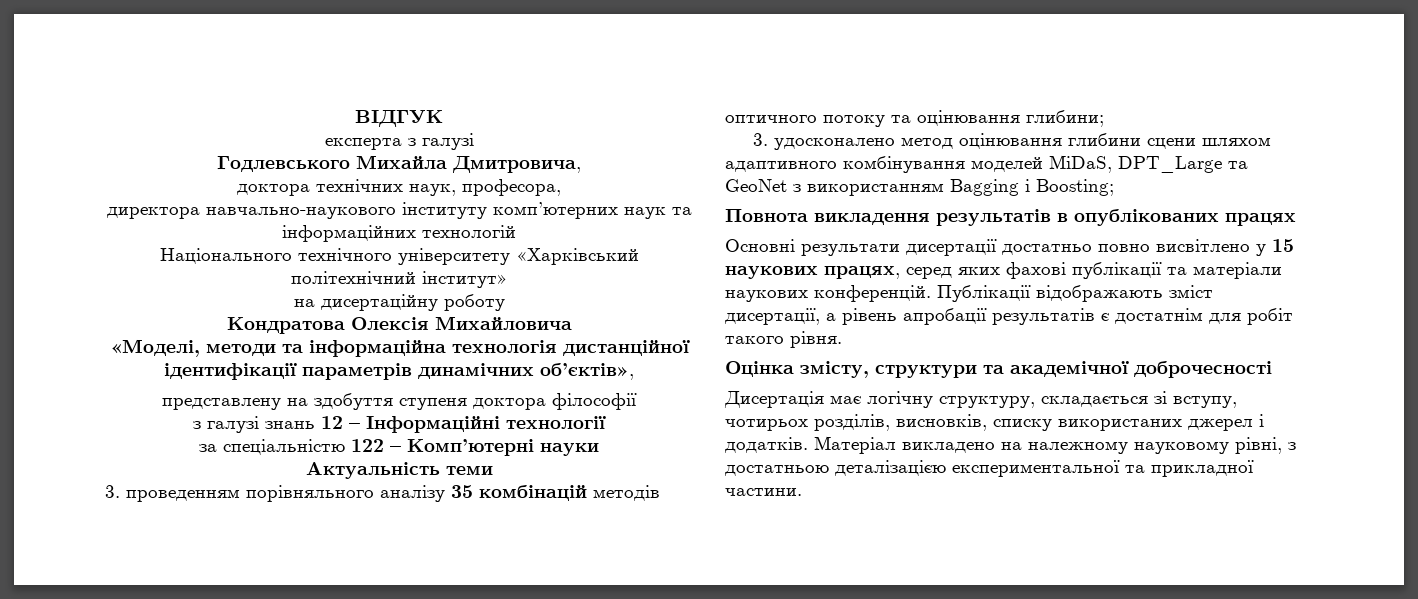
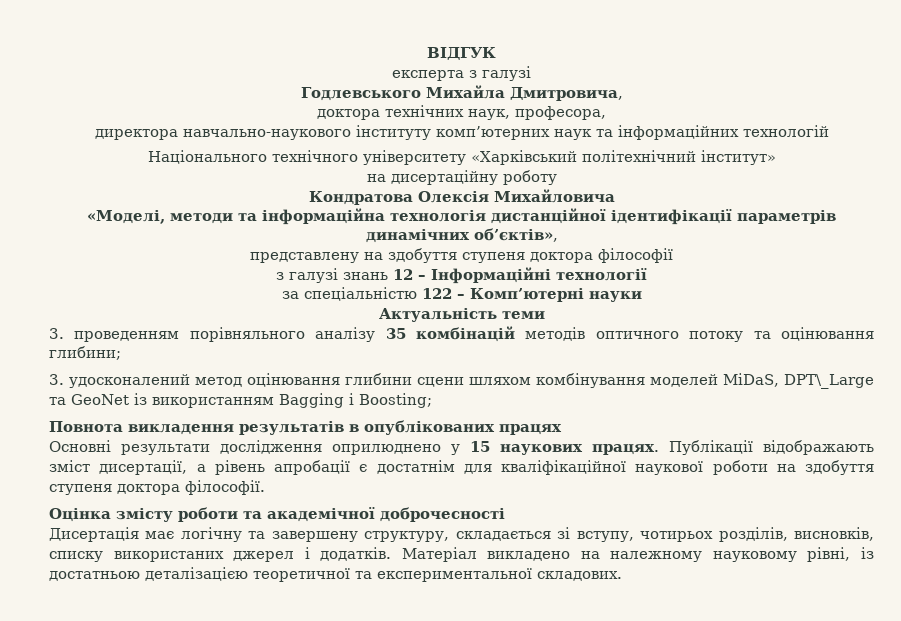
- 3. удосконалено метод оцінювання глибини сцени шляхом адаптивного комбінування моделей MiDaS, DPT_Large та GeoNet з використанням Bagging і Boosting;
+ 3. удосконалений метод оцінювання глибини сцени шляхом комбінування моделей MiDaS, DPT\_Large та GeoNet із використанням Bagging і Boosting;
- Основні результати дисертації достатньо повно висвітлено у 15 наукових працях, серед яких фахові публікації та матеріали наукових конференцій.
+ Основні результати дослідження оприлюднено у 15 наукових працях.
- Публікації відображають зміст дисертації, а рівень апробації результатів є достатнім для робіт такого рівня.
+ Публікації відображають зміст дисертації, а рівень апробації є достатнім для кваліфікаційної наукової роботи на здобуття ступеня доктора філософії.
- Оцінка змісту, структури та академічної доброчесності
+ Оцінка змісту роботи та академічної доброчесності
- Дисертація має логічну структуру, складається зі вступу, чотирьох розділів, висновків, списку використаних джерел і додатків.
+ Дисертація має логічну та завершену структуру, складається зі вступу, чотирьох розділів, висновків, списку використаних джерел і додатків.
- Матеріал викладено на належному науковому рівні, з достатньою деталізацією експериментальної та прикладної частини.
+ Матеріал викладено на належному науковому рівні, із достатньою деталізацією теоретичної та експериментальної складових.

